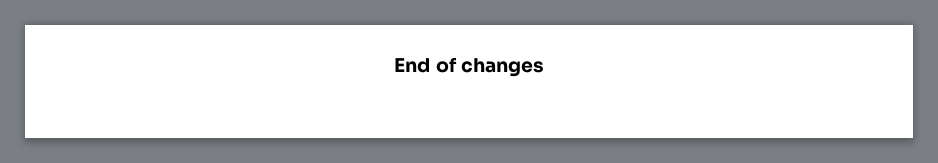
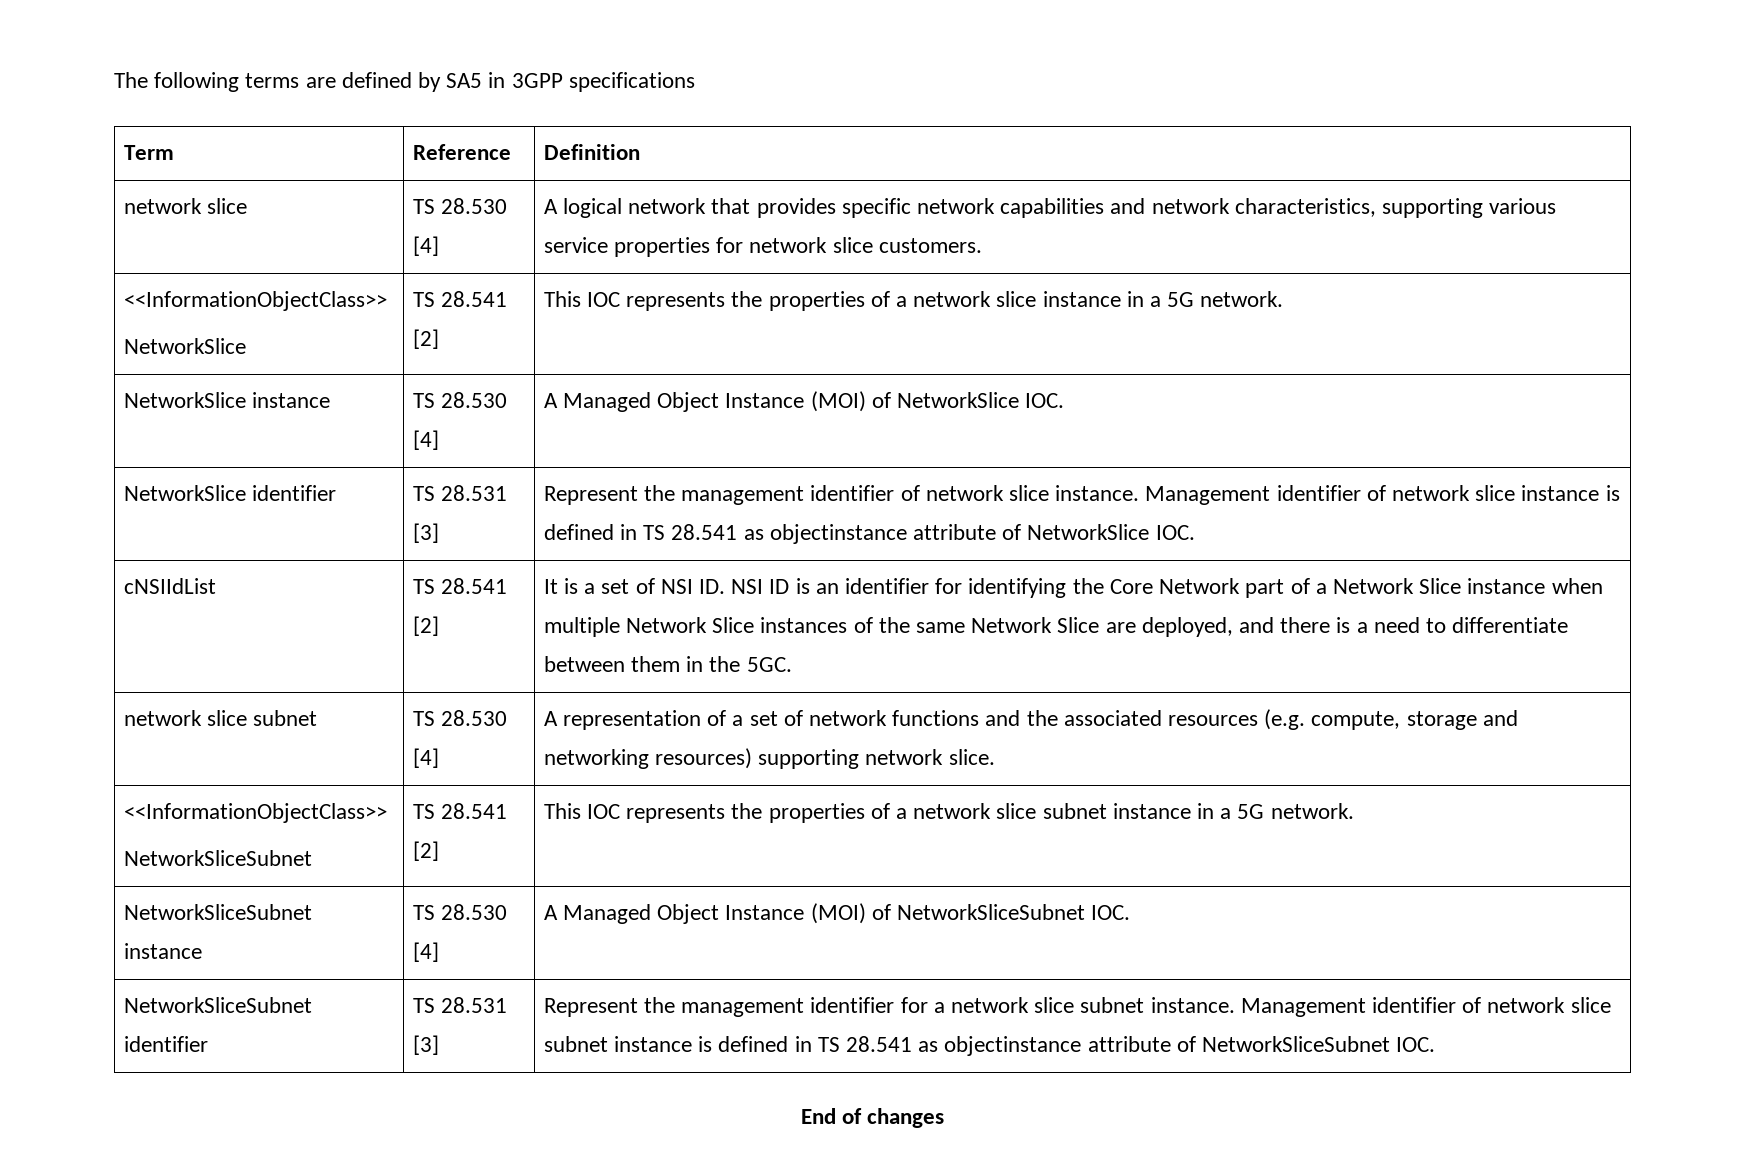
+ The following terms are defined by SA5 in 3GPP specifications
+ Term | Reference | Definition
+ network slice | TS 28.530 [4] | A logical network that provides specific network capabilities and network characteristics, supporting various service properties for network slice customers.
+ <<InformationObjectClass>>
+ NetworkSlice | TS 28.541 [2] | This IOC represents the properties of a network slice instance in a 5G network.
+ NetworkSlice instance | TS 28.530 [4] | A Managed Object Instance (MOI) of NetworkSlice IOC.
+ NetworkSlice identifier | TS 28.531 [3] | Represent the management identifier of network slice instance. Management identifier of network slice instance is defined in TS 28.541 as objectinstance attribute of NetworkSlice IOC.
+ cNSIIdList | TS 28.541 [2] | It is a set of NSI ID. NSI ID is an identifier for identifying the Core Network part of a Network Slice instance when multiple Network Slice instances of the same Network Slice are deployed, and there is a need to differentiate between them in the 5GC.
+ network slice subnet | TS 28.530 [4] | A representation of a set of network functions and the associated resources (e.g. compute, storage and networking resources) supporting network slice.
+ <<InformationObjectClass>>
+ NetworkSliceSubnet | TS 28.541 [2] | This IOC represents the properties of a network slice subnet instance in a 5G network.
+ NetworkSliceSubnet instance | TS 28.530 [4] | A Managed Object Instance (MOI) of NetworkSliceSubnet IOC.
+ NetworkSliceSubnet identifier | TS 28.531 [3] | Represent the management identifier for a network slice subnet instance. Management identifier of network slice subnet instance is defined in TS 28.541 as objectinstance attribute of NetworkSliceSubnet IOC.

